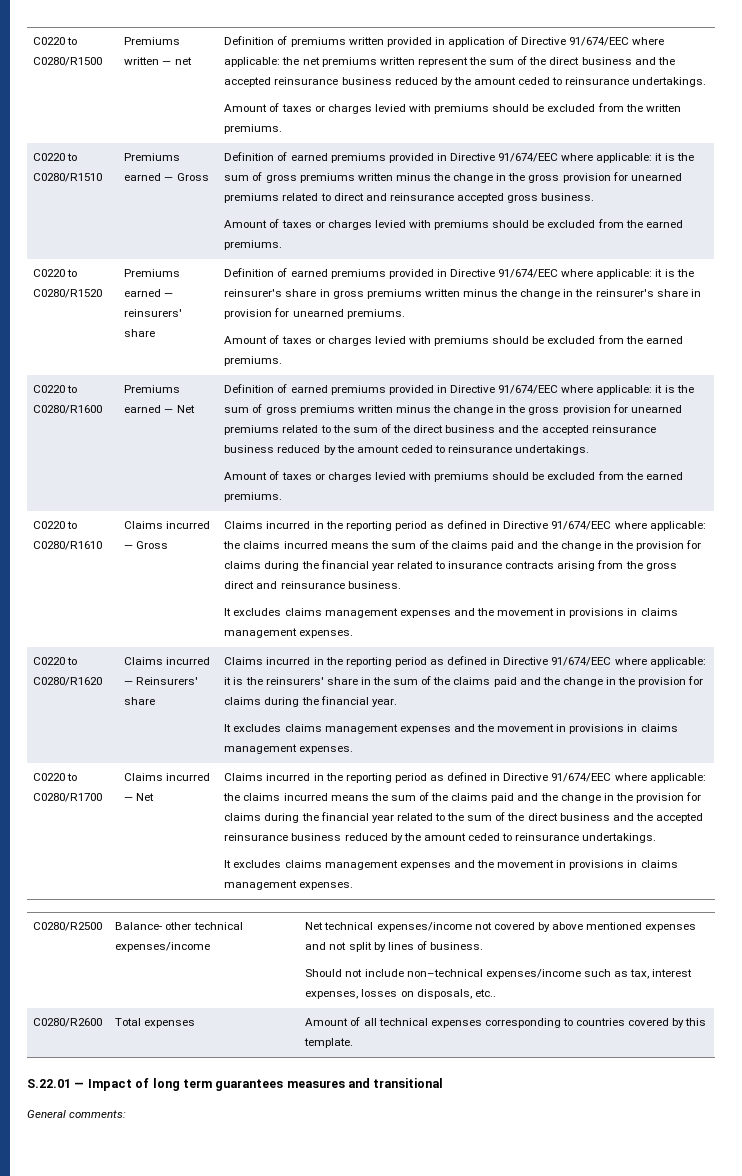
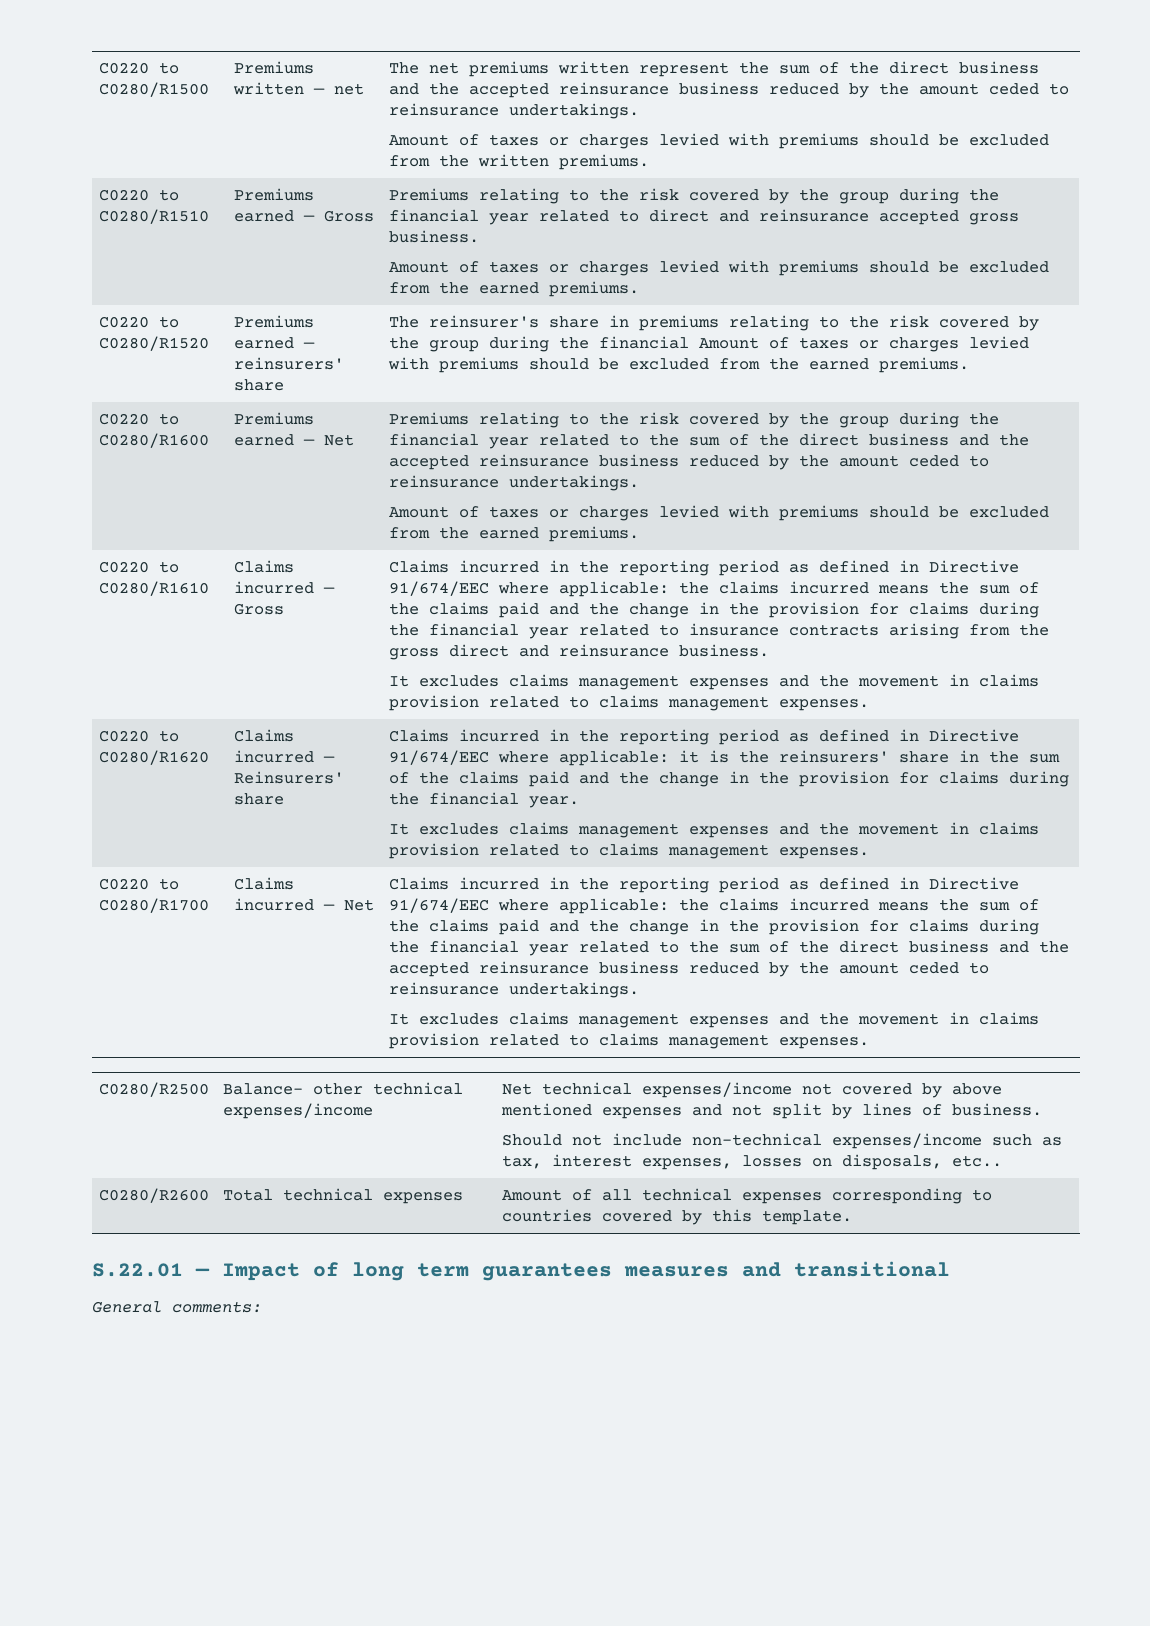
- Definition of premiums written provided in application of Directive 91/674/EEC where applicable: the net premiums written represent the sum of the direct business and the accepted reinsurance business reduced by the amount ceded to reinsurance undertakings.
+ The net premiums written represent the sum of the direct business and the accepted reinsurance business reduced by the amount ceded to reinsurance undertakings.
- Definition of earned premiums provided in Directive 91/674/EEC where applicable: it is the sum of gross premiums written minus the change in the gross provision for unearned premiums related to direct and reinsurance accepted gross business.
+ Premiums relating to the risk covered by the group during the financial year related to direct and reinsurance accepted gross business.
- Definition of earned premiums provided in Directive 91/674/EEC where applicable: it is the reinsurer's share in gross premiums written minus the change in the reinsurer's share in provision for unearned premiums.
- Amount of taxes or charges levied with premiums should be excluded from the earned premiums.
+ The reinsurer's share in premiums relating to the risk covered by the group during the financial Amount of taxes or charges levied with premiums should be excluded from the earned premiums.
- Definition of earned premiums provided in Directive 91/674/EEC where applicable: it is the sum of gross premiums written minus the change in the gross provision for unearned premiums related to the sum of the direct business and the accepted reinsurance business reduced by the amount ceded to reinsurance undertakings.
+ Premiums relating to the risk covered by the group during the financial year related to the sum of the direct business and the accepted reinsurance business reduced by the amount ceded to reinsurance undertakings.
  Claims incurred in the reporting period as defined in Directive 91/674/EEC where applicable: the claims incurred means the sum of the claims paid and the change in the provision for claims during the financial year related to insurance contracts arising from the gross direct and reinsurance business.
- It excludes claims management expenses and the movement in provisions in claims management expenses.
+ It excludes claims management expenses and the movement in claims provision related to claims management expenses.
  Claims incurred in the reporting period as defined in Directive 91/674/EEC where applicable: it is the reinsurers' share in the sum of the claims paid and the change in the provision for claims during the financial year.
- It excludes claims management expenses and the movement in provisions in claims management expenses.
+ It excludes claims management expenses and the movement in claims provision related to claims management expenses.
  the claims incurred means the sum of the claims paid and the change in the provision for claims during the financial year related to the sum of the direct business and the accepted reinsurance business reduced by the amount ceded to reinsurance undertakings.
- It excludes claims management expenses and the movement in provisions in claims management expenses.
+ It excludes claims management expenses and the movement in claims provision related to claims management expenses.
- C0280/R2600 | Total expenses | Amount of all technical expenses corresponding to countries covered by this template.
+ C0280/R2600 | Total technical expenses | Amount of all technical expenses corresponding to countries covered by this template.

